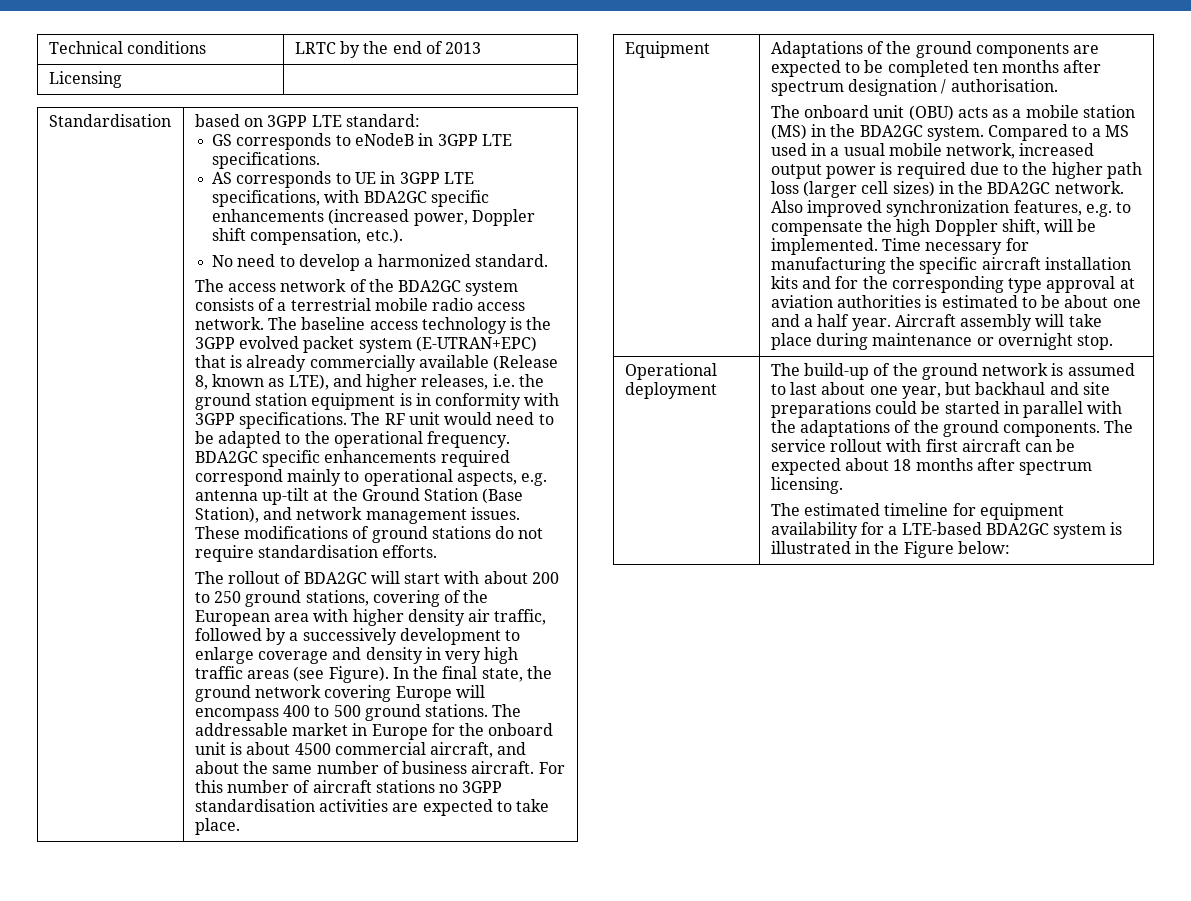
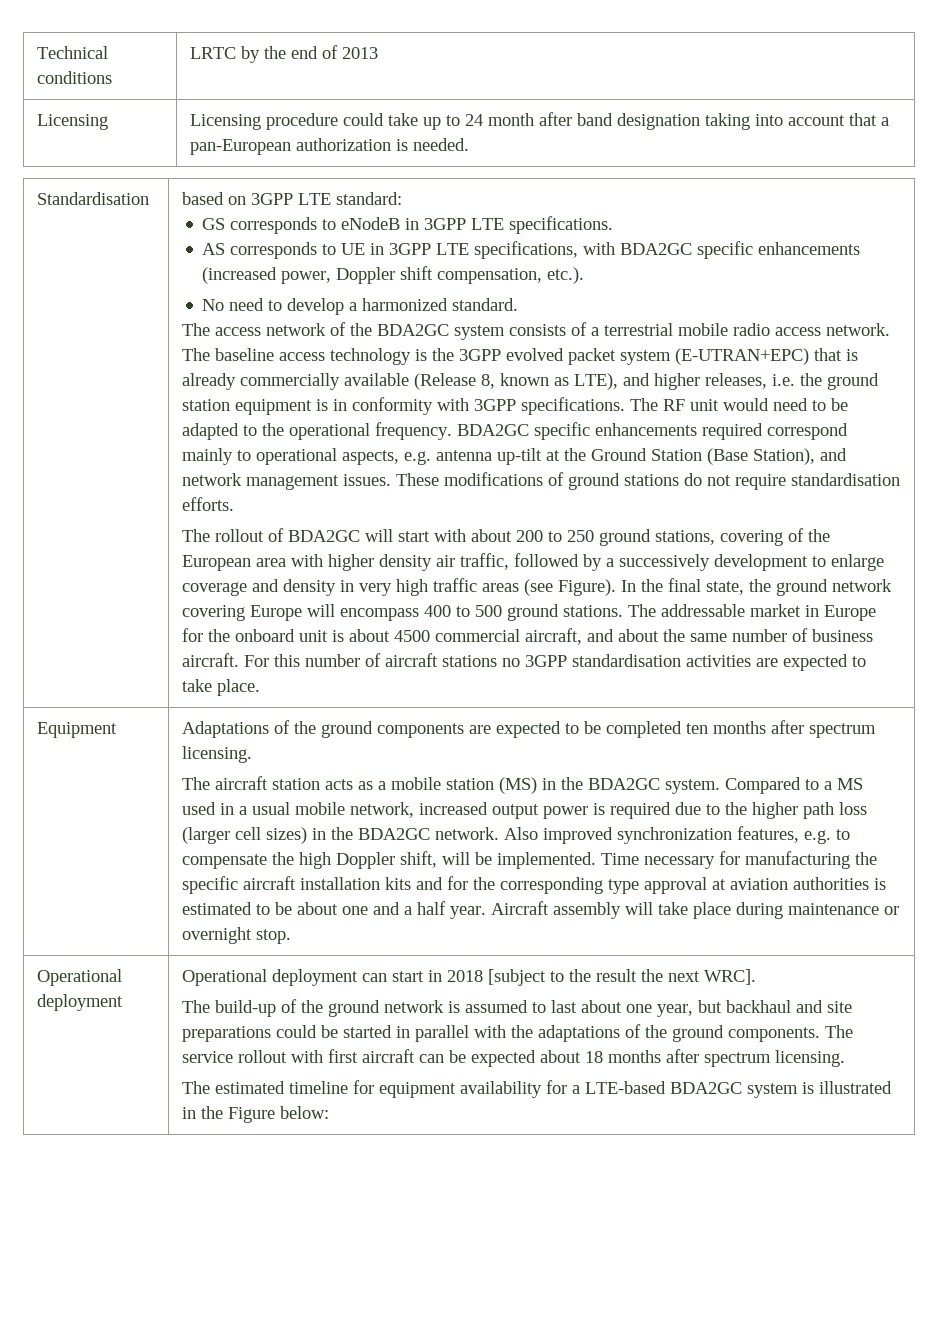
- Licensing |
+ Licensing | Licensing procedure could take up to 24 month after band designation taking into account that a pan-European authorization is needed.
- Adaptations of the ground components are expected to be completed ten months after spectrum designation / authorisation.
- The onboard unit (OBU) acts as a mobile station (MS) in the BDA2GC system.
+ Adaptations of the ground components are expected to be completed ten months after spectrum licensing.
+ The aircraft station acts as a mobile station (MS) in the BDA2GC system.
+ Operational deployment can start in 2018 [subject to the result the next WRC].

